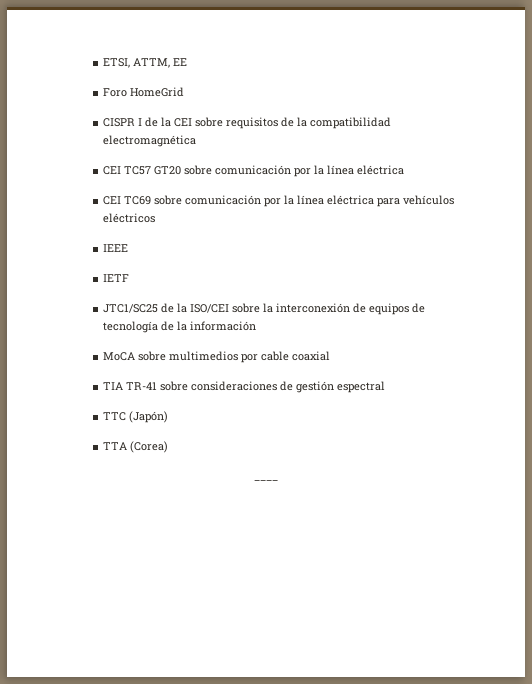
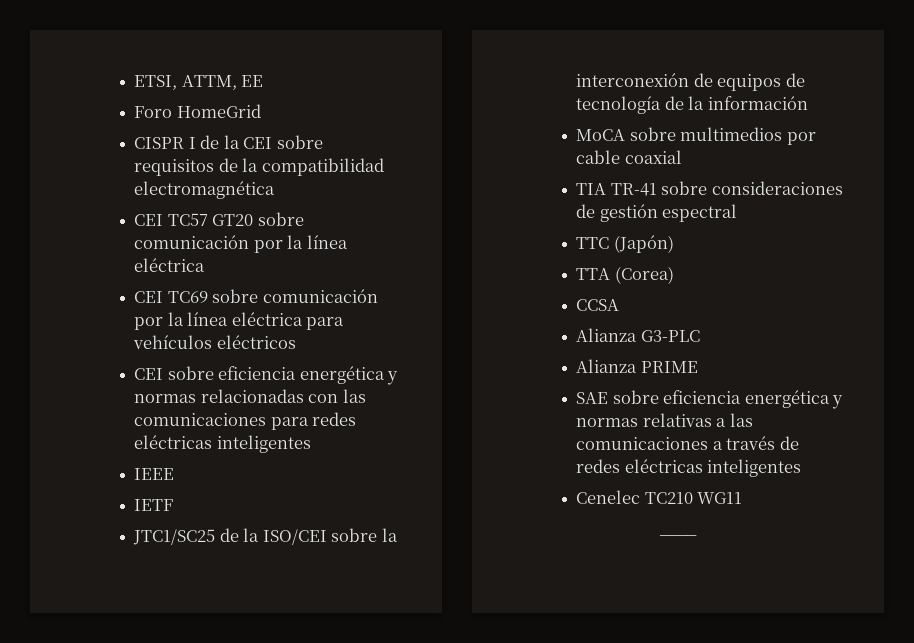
+ CEI sobre eficiencia energética y normas relacionadas con las comunicaciones para redes eléctricas inteligentes
+ CCSA
+ Alianza G3-PLC
+ Alianza PRIME
+ SAE sobre eficiencia energética y normas relativas a las comunicaciones a través de redes eléctricas inteligentes
+ Cenelec TC210 WG11

